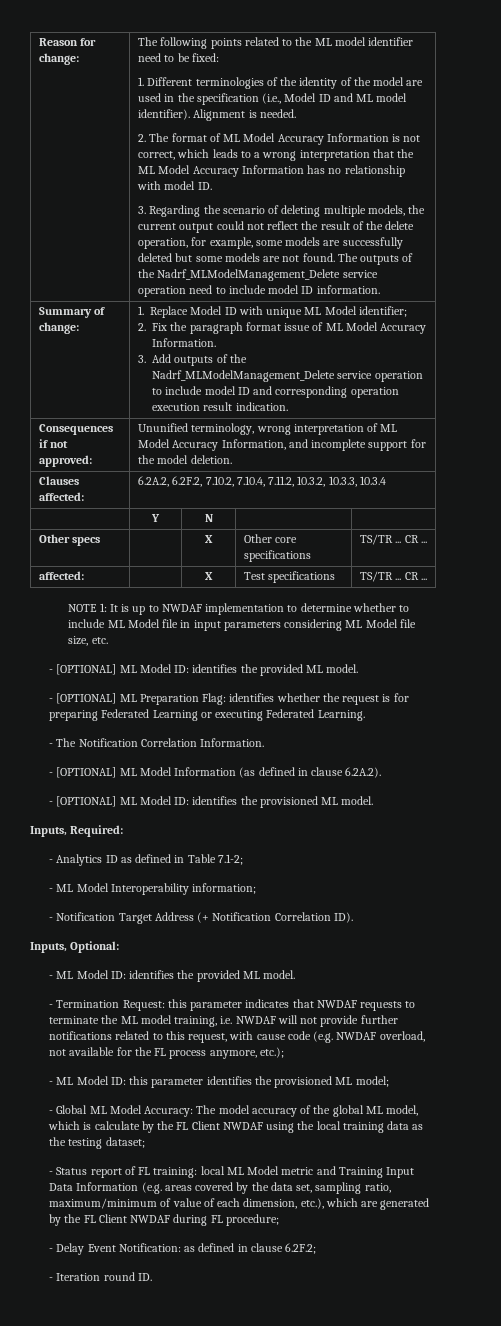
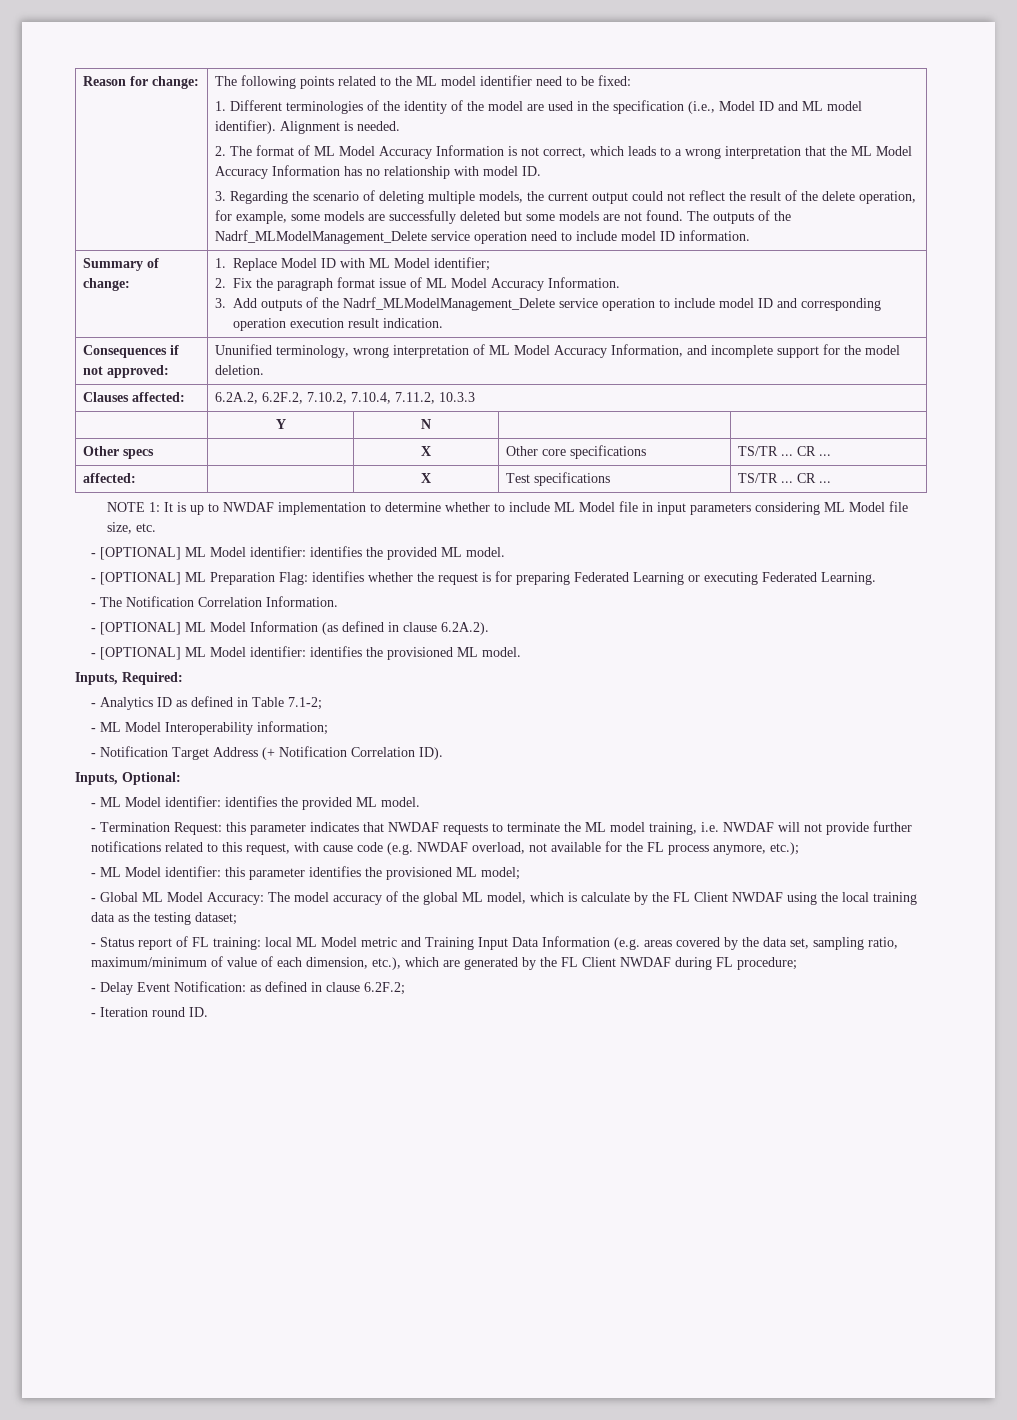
- 1. Replace Model ID with unique ML Model identifier;
+ 1. Replace Model ID with ML Model identifier;
- Clauses affected: | 6.2A.2, 6.2F.2, 7.10.2, 7.10.4, 7.11.2, 10.3.2, 10.3.3, 10.3.4
+ Clauses affected: | 6.2A.2, 6.2F.2, 7.10.2, 7.10.4, 7.11.2, 10.3.3
- - [OPTIONAL] ML Model ID: identifies the provided ML model.
+ - [OPTIONAL] ML Model identifier: identifies the provided ML model.
- - [OPTIONAL] ML Model ID: identifies the provisioned ML model.
+ - [OPTIONAL] ML Model identifier: identifies the provisioned ML model.
- - ML Model ID: identifies the provided ML model.
+ - ML Model identifier: identifies the provided ML model.
- - ML Model ID: this parameter identifies the provisioned ML model;
+ - ML Model identifier: this parameter identifies the provisioned ML model;

